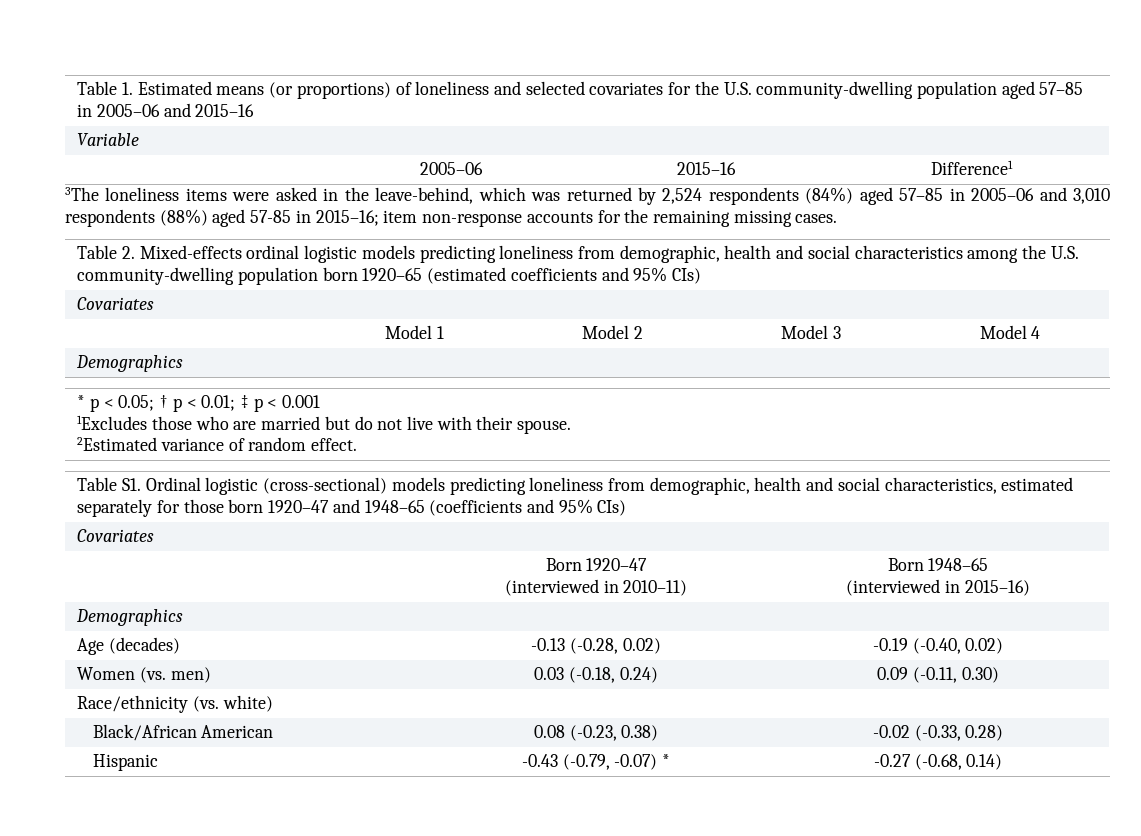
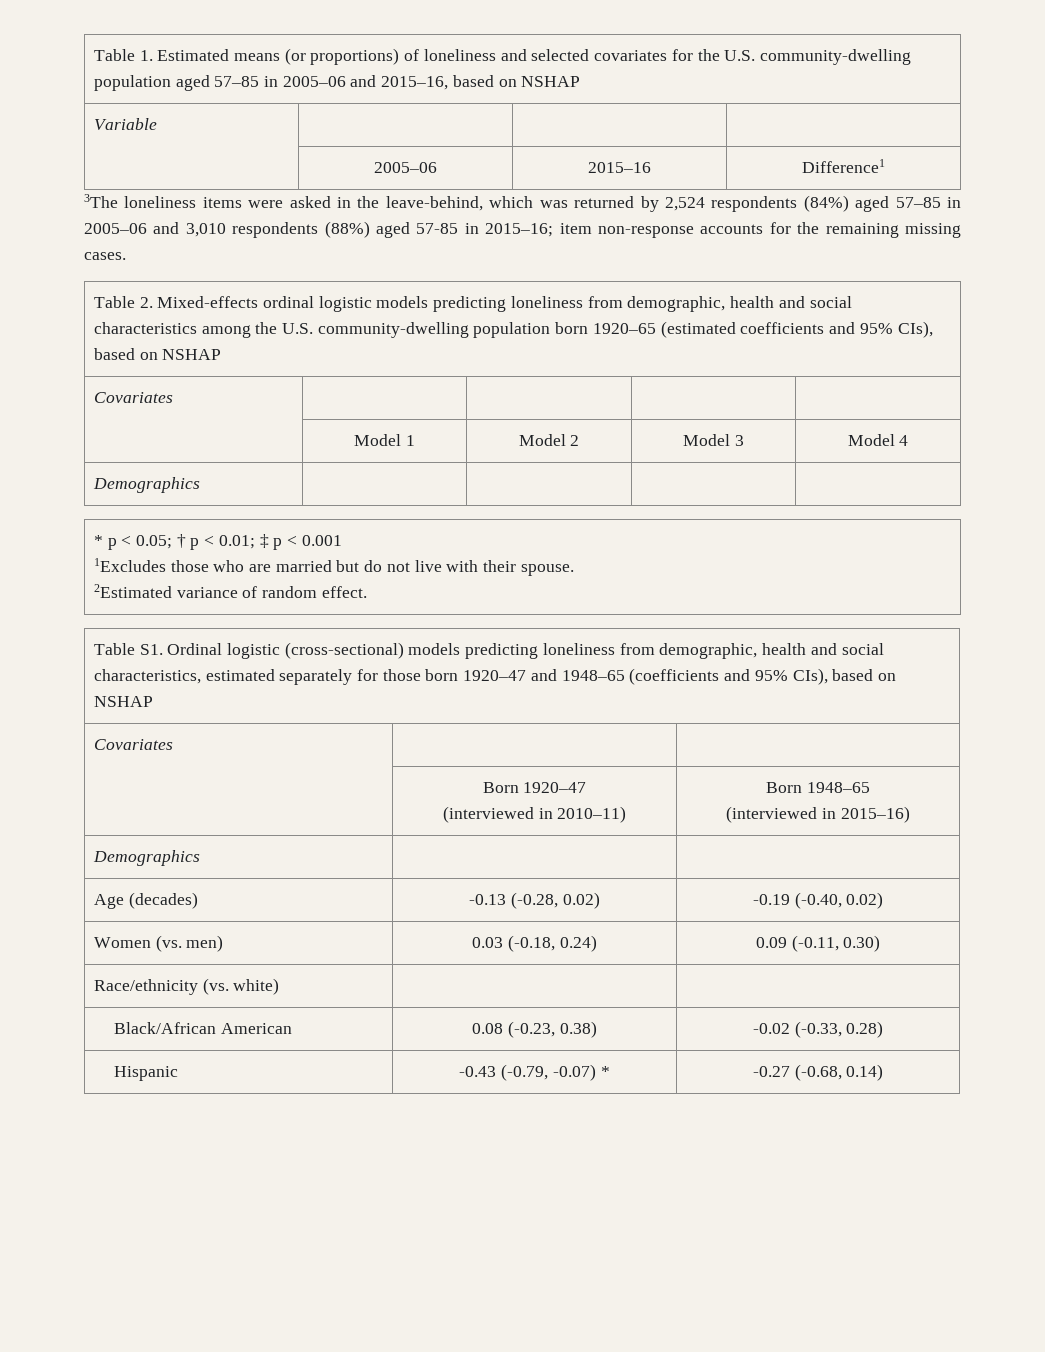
- Table 1. Estimated means (or proportions) of loneliness and selected covariates for the U.S. community-dwelling population aged 57–85 in 2005–06 and 2015–16
+ Table 1. Estimated means (or proportions) of loneliness and selected covariates for the U.S. community-dwelling population aged 57–85 in 2005–06 and 2015–16, based on NSHAP
- Table 2. Mixed-effects ordinal logistic models predicting loneliness from demographic, health and social characteristics among the U.S. community-dwelling population born 1920–65 (estimated coefficients and 95% CIs)
+ Table 2. Mixed-effects ordinal logistic models predicting loneliness from demographic, health and social characteristics among the U.S. community-dwelling population born 1920–65 (estimated coefficients and 95% CIs), based on NSHAP
- Table S1. Ordinal logistic (cross-sectional) models predicting loneliness from demographic, health and social characteristics, estimated separately for those born 1920–47 and 1948–65 (coefficients and 95% CIs)
+ Table S1. Ordinal logistic (cross-sectional) models predicting loneliness from demographic, health and social characteristics, estimated separately for those born 1920–47 and 1948–65 (coefficients and 95% CIs), based on NSHAP

